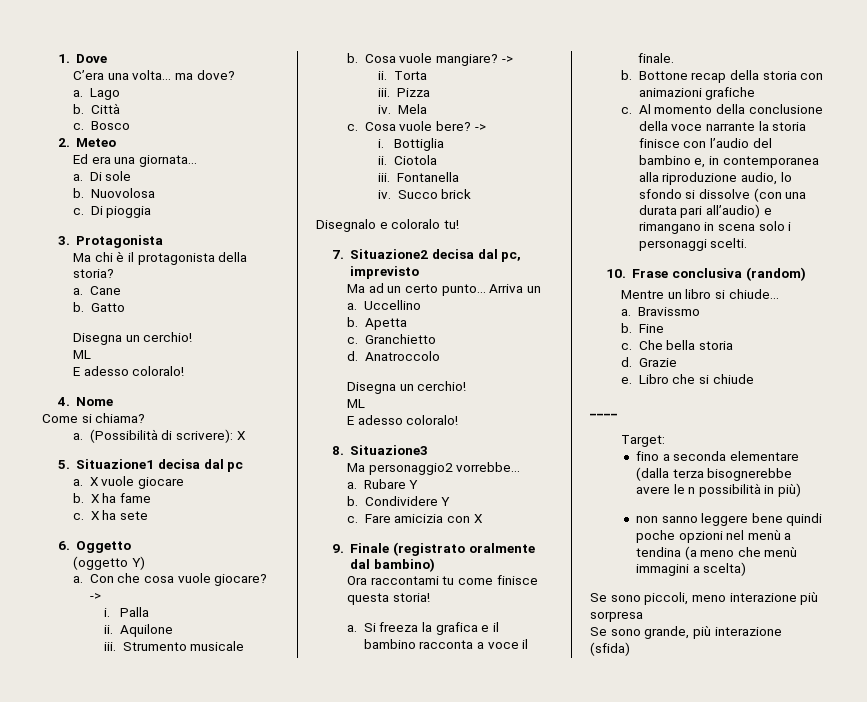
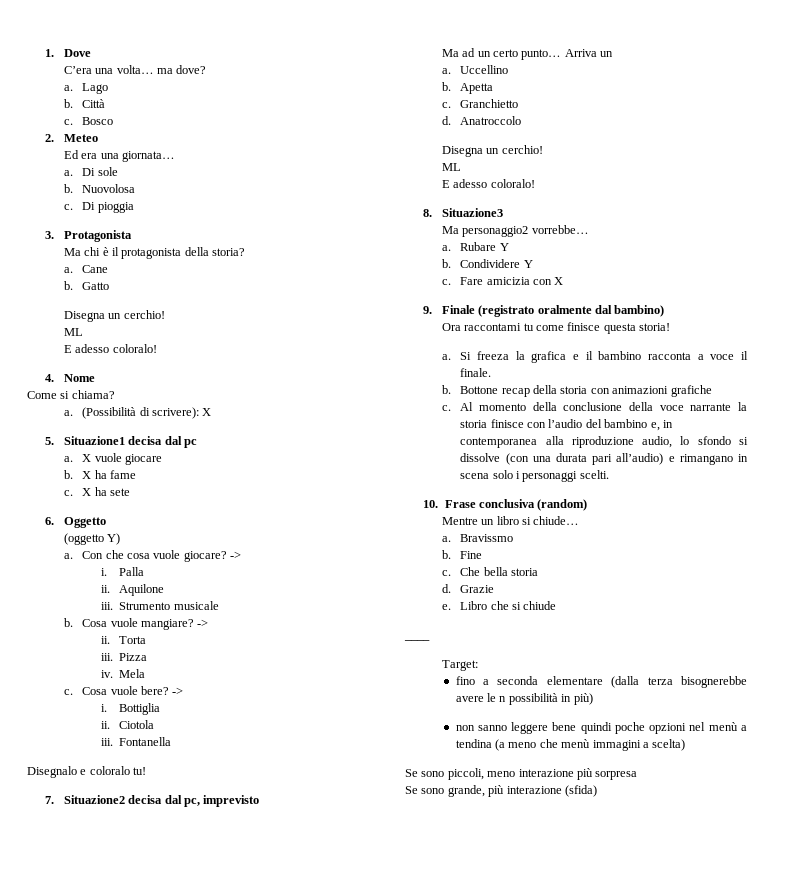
- iv. Succo brick

